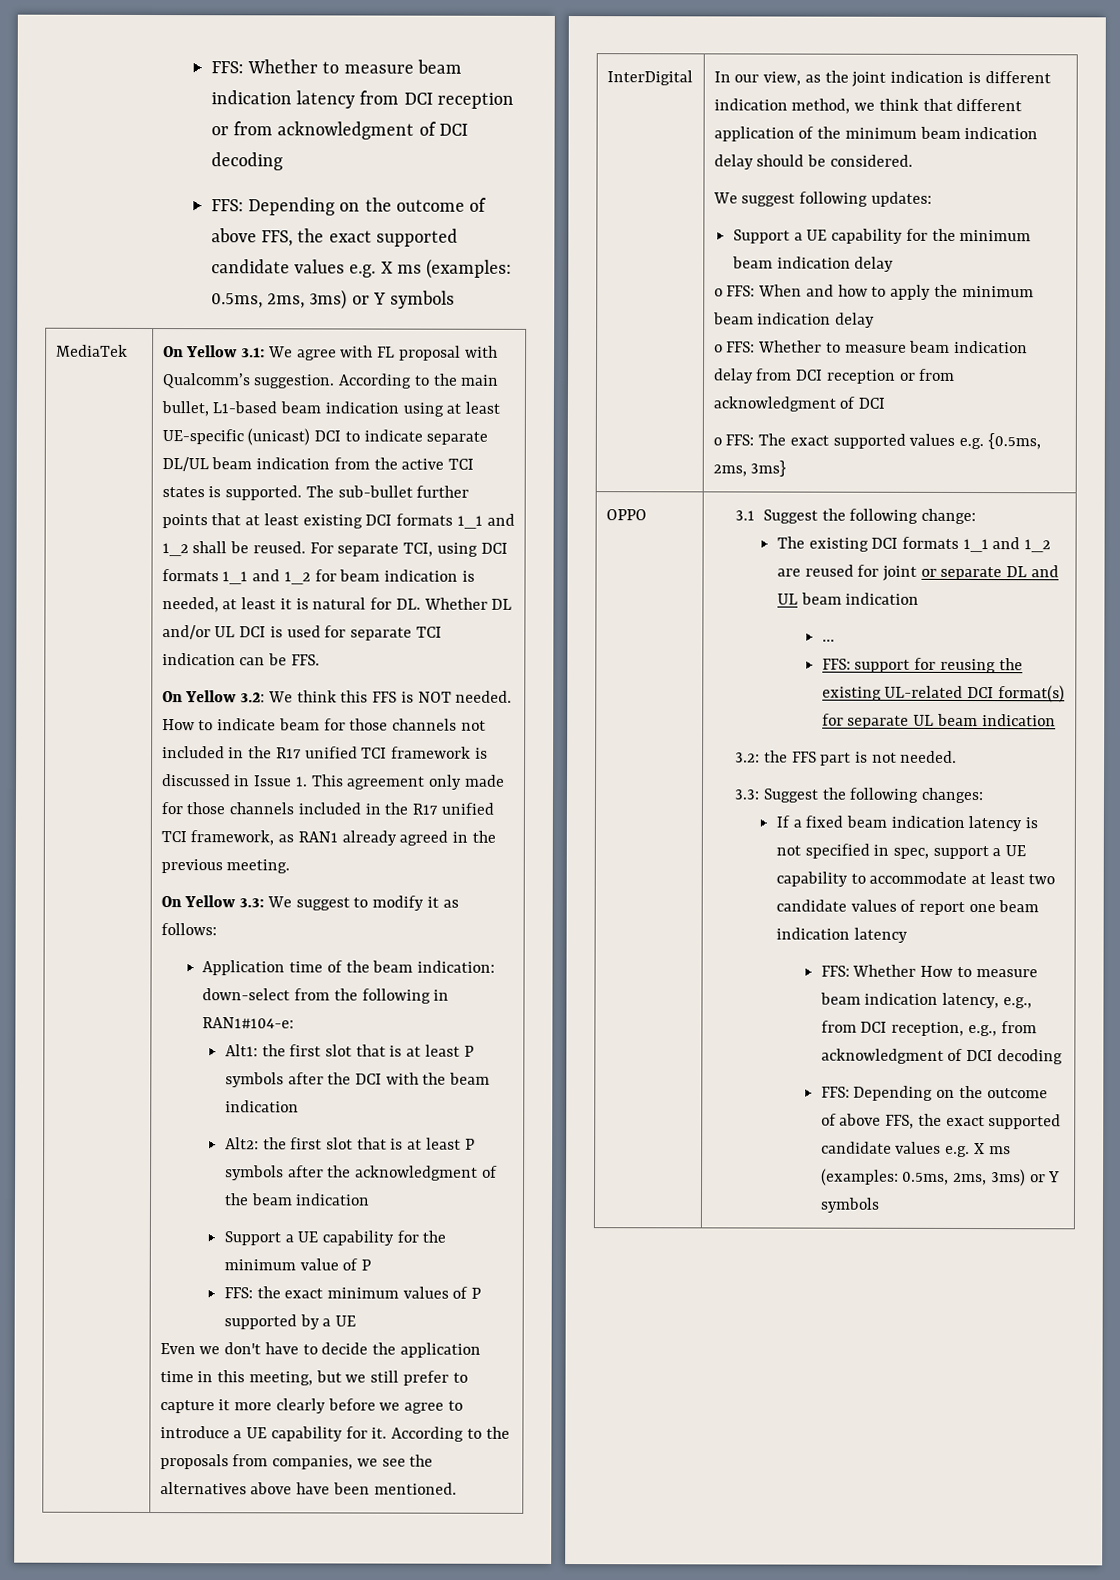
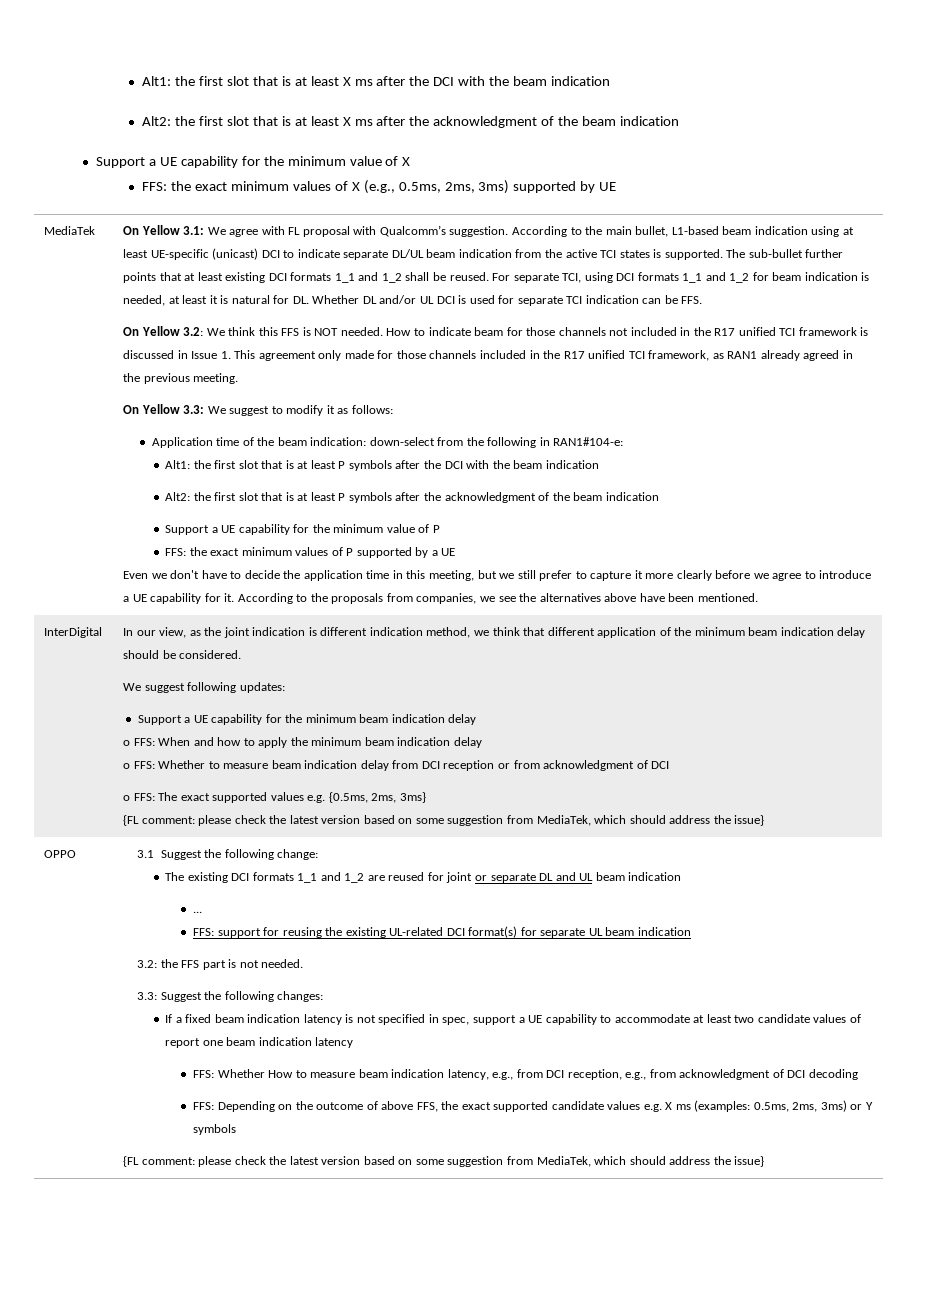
- FFS: Whether to measure beam indication latency from DCI reception or from acknowledgment of DCI decoding
- FFS: Depending on the outcome of above FFS, the exact supported candidate values e.g. X ms (examples: 0.5ms, 2ms, 3ms) or Y symbols
+ Alt1: the first slot that is at least X ms after the DCI with the beam indication
+ Alt2: the first slot that is at least X ms after the acknowledgment of the beam indication
+ Support a UE capability for the minimum value of X
+ FFS: the exact minimum values of X (e.g., 0.5ms, 2ms, 3ms) supported by UE
  o FFS: The exact supported values e.g. {0.5ms, 2ms, 3ms}
+ {FL comment: please check the latest version based on some suggestion from MediaTek, which should address the issue}
  FFS: Whether How to measure beam indication latency, e.g., from DCI reception, e.g., from acknowledgment of DCI decoding
  FFS: Depending on the outcome of above FFS, the exact supported candidate values e.g. X ms (examples: 0.5ms, 2ms, 3ms) or Y symbols
+ {FL comment: please check the latest version based on some suggestion from MediaTek, which should address the issue}

